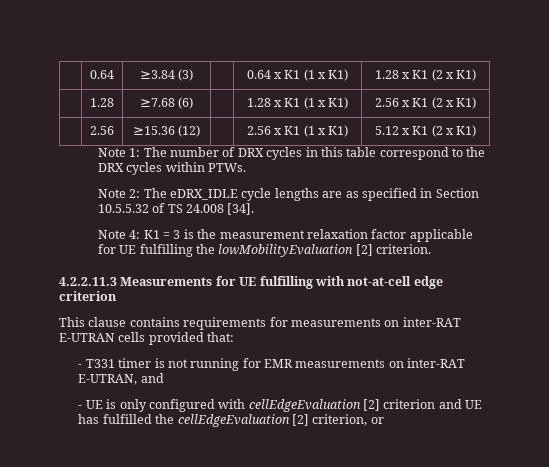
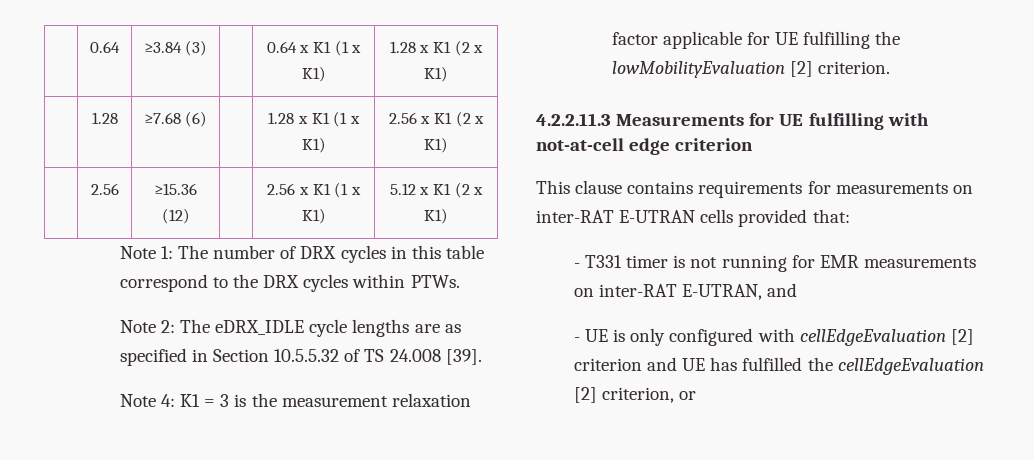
- Note 2: The eDRX_IDLE cycle lengths are as specified in Section 10.5.5.32 of TS 24.008 [34].
+ Note 2: The eDRX_IDLE cycle lengths are as specified in Section 10.5.5.32 of TS 24.008 [39].

